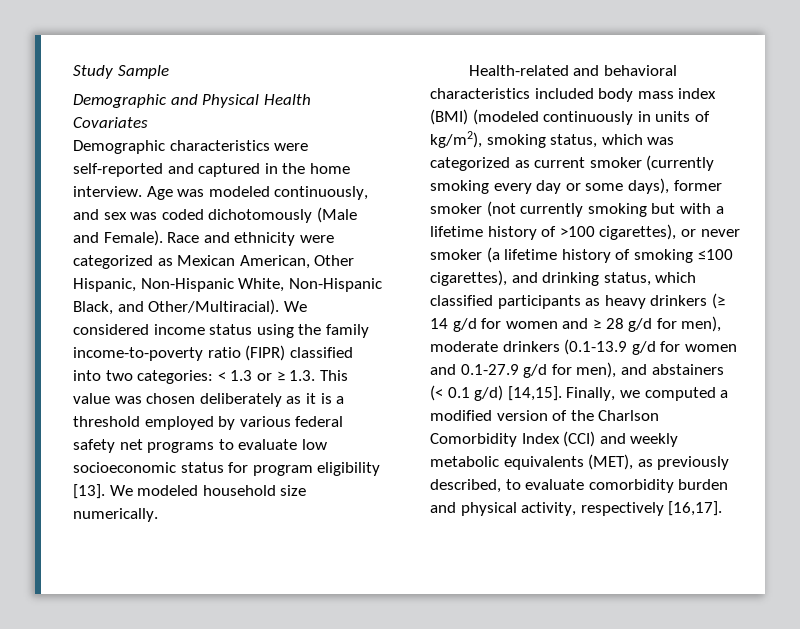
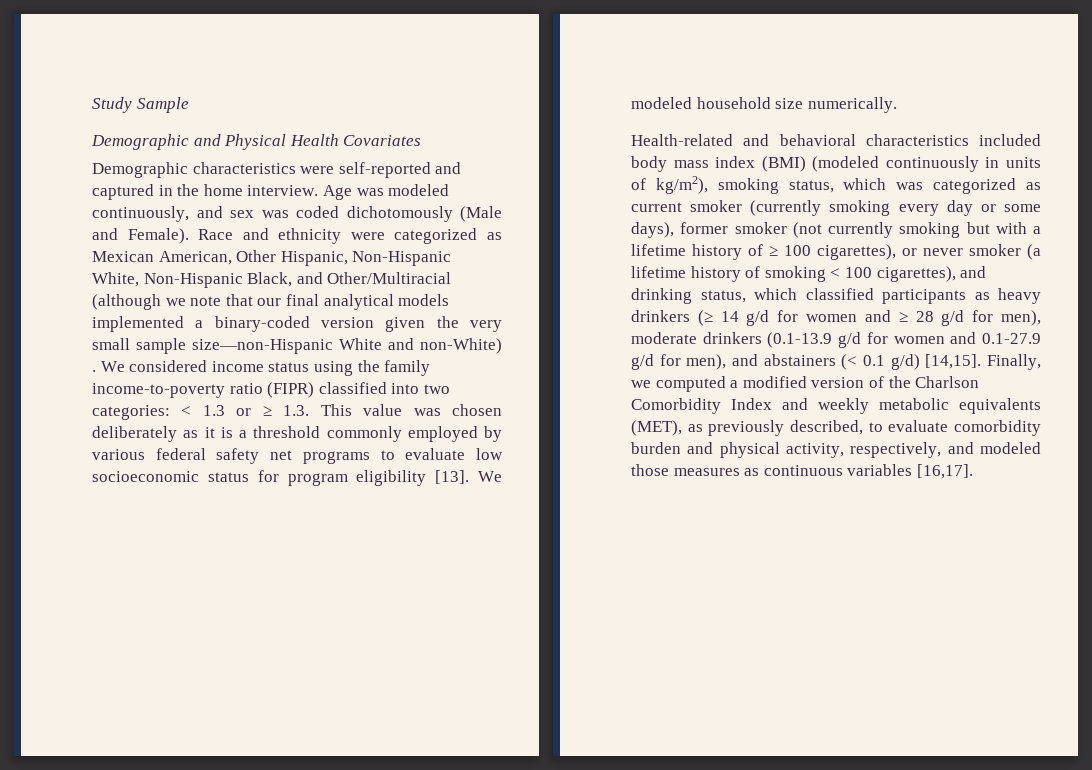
- Race and ethnicity were categorized as Mexican American, Other Hispanic, Non-Hispanic White, Non-Hispanic Black, and Other/Multiracial).
+ Race and ethnicity were categorized as Mexican American, Other Hispanic, Non-Hispanic White, Non-Hispanic Black, and Other/Multiracial (although we note that our final analytical models implemented a binary-coded version given the very small sample size—non-Hispanic White and non-White) .
- We considered income status using the family income-to-poverty ratio (FIPR) classified into two categories: < 1.3 or ≥ 1.3. This value was chosen deliberately as it is a threshold employed by various federal safety net programs to evaluate low socioeconomic status for program eligibility [13].
+ We considered income status using the family income-to-poverty ratio (FIPR) classified into two categories: < 1.3 or ≥ 1.3. This value was chosen deliberately as it is a threshold commonly employed by various federal safety net programs to evaluate low socioeconomic status for program eligibility [13].
- Health-related and behavioral characteristics included body mass index (BMI) (modeled continuously in units of kg/m2), smoking status, which was categorized as current smoker (currently smoking every day or some days), former smoker (not currently smoking but with a lifetime history of >100 cigarettes), or never smoker (a lifetime history of smoking ≤100 cigarettes), and drinking status, which classified participants as heavy drinkers (≥ 14 g/d for women and ≥ 28 g/d for men), moderate drinkers (0.1-13.9 g/d for women and 0.1-27.9 g/d for men), and abstainers (< 0.1 g/d) [14,15].
+ Health-related and behavioral characteristics included body mass index (BMI) (modeled continuously in units of kg/m2), smoking status, which was categorized as current smoker (currently smoking every day or some days), former smoker (not currently smoking but with a lifetime history of ≥ 100 cigarettes), or never smoker (a lifetime history of smoking < 100 cigarettes), and drinking status, which classified participants as heavy drinkers (≥ 14 g/d for women and ≥ 28 g/d for men), moderate drinkers (0.1-13.9 g/d for women and 0.1-27.9 g/d for men), and abstainers (< 0.1 g/d) [14,15].
- Finally, we computed a modified version of the Charlson Comorbidity Index (CCI) and weekly metabolic equivalents (MET), as previously described, to evaluate comorbidity burden and physical activity, respectively [16,17].
+ Finally, we computed a modified version of the Charlson Comorbidity Index and weekly metabolic equivalents (MET), as previously described, to evaluate comorbidity burden and physical activity, respectively, and modeled those measures as continuous variables [16,17].

